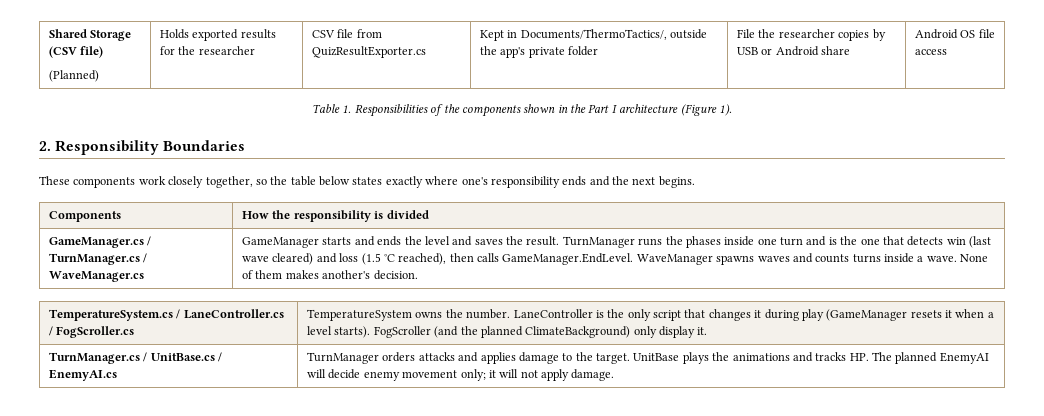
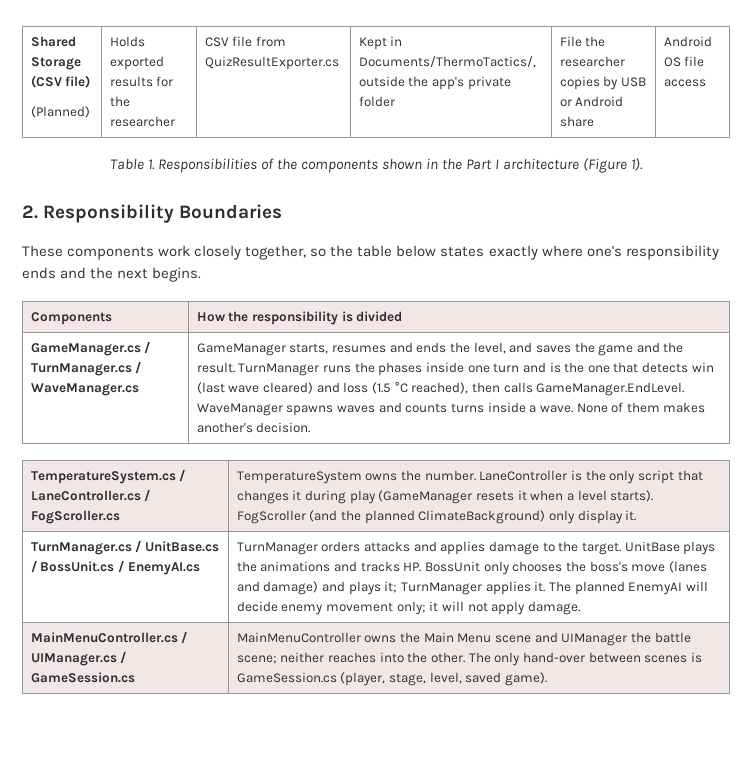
- GameManager starts and ends the level and saves the result.
+ GameManager starts, resumes and ends the level, and saves the game and the result.
- TurnManager.cs / UnitBase.cs / EnemyAI.cs
+ TurnManager.cs / UnitBase.cs / BossUnit.cs / EnemyAI.cs
- UnitBase plays the animations and tracks HP. The planned EnemyAI will decide enemy movement only; it will not apply damage.
+ UnitBase plays the animations and tracks HP. BossUnit only chooses the boss's move (lanes and damage) and plays it; TurnManager applies it. The planned EnemyAI will decide enemy movement only; it will not apply damage.
+ MainMenuController.cs / UIManager.cs / GameSession.cs | MainMenuController owns the Main Menu scene and UIManager the battle scene; neither reaches into the other. The only hand-over between scenes is GameSession.cs (player, stage, level, saved game).

